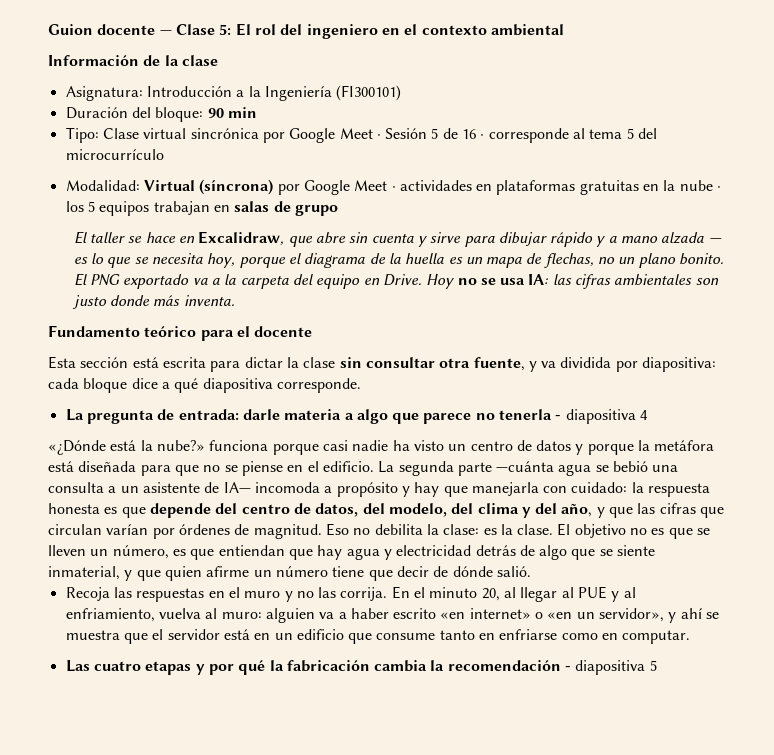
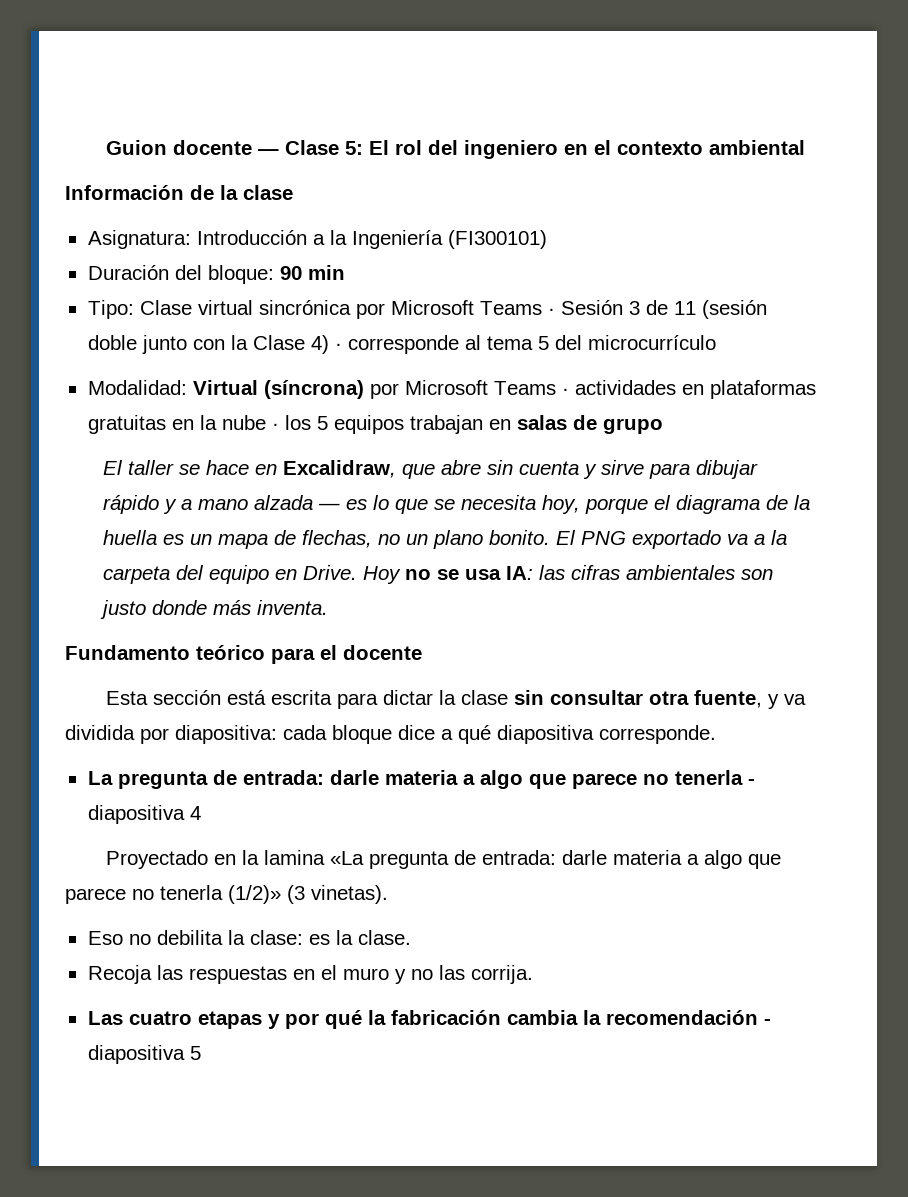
- Tipo: Clase virtual sincrónica por Google Meet · Sesión 5 de 16 · corresponde al tema 5 del microcurrículo
+ Tipo: Clase virtual sincrónica por Microsoft Teams · Sesión 3 de 11 (sesión doble junto con la Clase 4) · corresponde al tema 5 del microcurrículo
- Modalidad: Virtual (síncrona) por Google Meet · actividades en plataformas gratuitas en la nube · los 5 equipos trabajan en salas de grupo
+ Modalidad: Virtual (síncrona) por Microsoft Teams · actividades en plataformas gratuitas en la nube · los 5 equipos trabajan en salas de grupo
- «¿Dónde está la nube?» funciona porque casi nadie ha visto un centro de datos y porque la metáfora está diseñada para que no se piense en el edificio. La segunda parte —cuánta agua se bebió una consulta a un asistente de IA— incomoda a propósito y hay que manejarla con cuidado: la respuesta honesta es que depende del centro de datos, del modelo, del clima y del año, y que las cifras que circulan varían por órdenes de magnitud. Eso no debilita la clase: es la clase. El objetivo no es que se lleven un número, es que entiendan que hay agua y electricidad detrás de algo que se siente inmaterial, y que quien afirme un número tiene que decir de dónde salió.
+ Proyectado en la lamina «La pregunta de entrada: darle materia a algo que parece no tenerla (1/2)» (3 vinetas).
+ Eso no debilita la clase: es la clase.
- En el minuto 20, al llegar al PUE y al enfriamiento, vuelva al muro: alguien va a haber escrito «en internet» o «en un servidor», y ahí se muestra que el servidor está en un edificio que consume tanto en enfriarse como en computar.

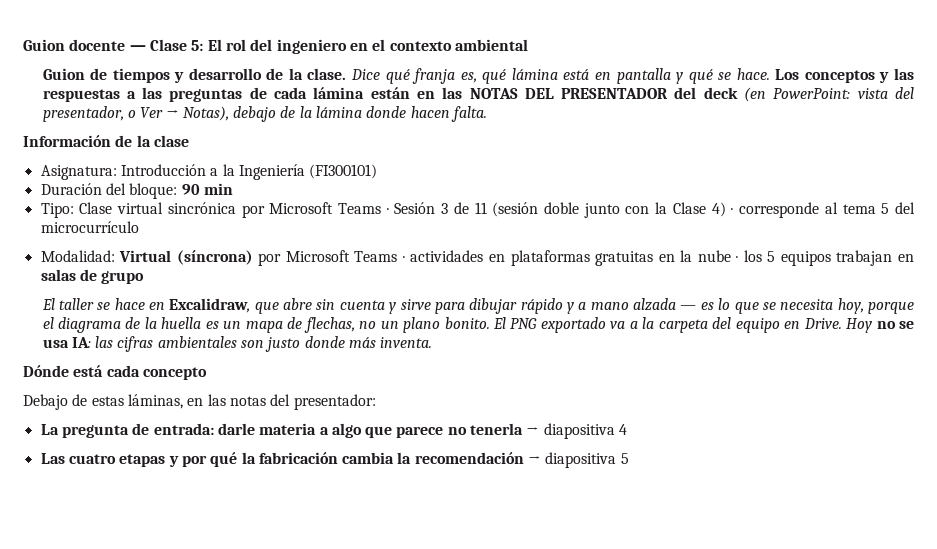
+ Guion de tiempos y desarrollo de la clase. Dice qué franja es, qué lámina está en pantalla y qué se hace. Los conceptos y las respuestas a las preguntas de cada lámina están en las NOTAS DEL PRESENTADOR del deck (en PowerPoint: vista del presentador, o Ver → Notas), debajo de la lámina donde hacen falta.
- Fundamento teórico para el docente
- Esta sección está escrita para dictar la clase sin consultar otra fuente, y va dividida por diapositiva: cada bloque dice a qué diapositiva corresponde.
+ Dónde está cada concepto
+ Debajo de estas láminas, en las notas del presentador:
- La pregunta de entrada: darle materia a algo que parece no tenerla - diapositiva 4
+ La pregunta de entrada: darle materia a algo que parece no tenerla → diapositiva 4
- Proyectado en la lamina «La pregunta de entrada: darle materia a algo que parece no tenerla (1/2)» (3 vinetas).
- Eso no debilita la clase: es la clase.
- Recoja las respuestas en el muro y no las corrija.
- Las cuatro etapas y por qué la fabricación cambia la recomendación - diapositiva 5
+ Las cuatro etapas y por qué la fabricación cambia la recomendación → diapositiva 5

